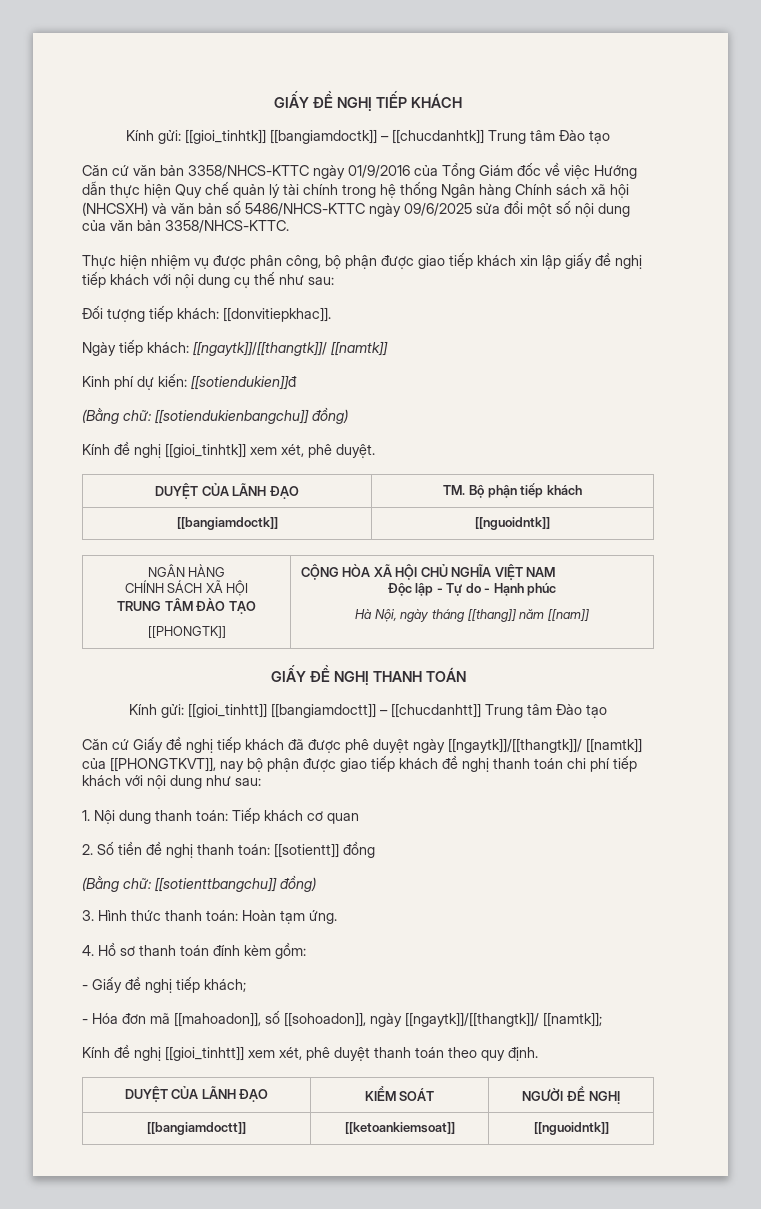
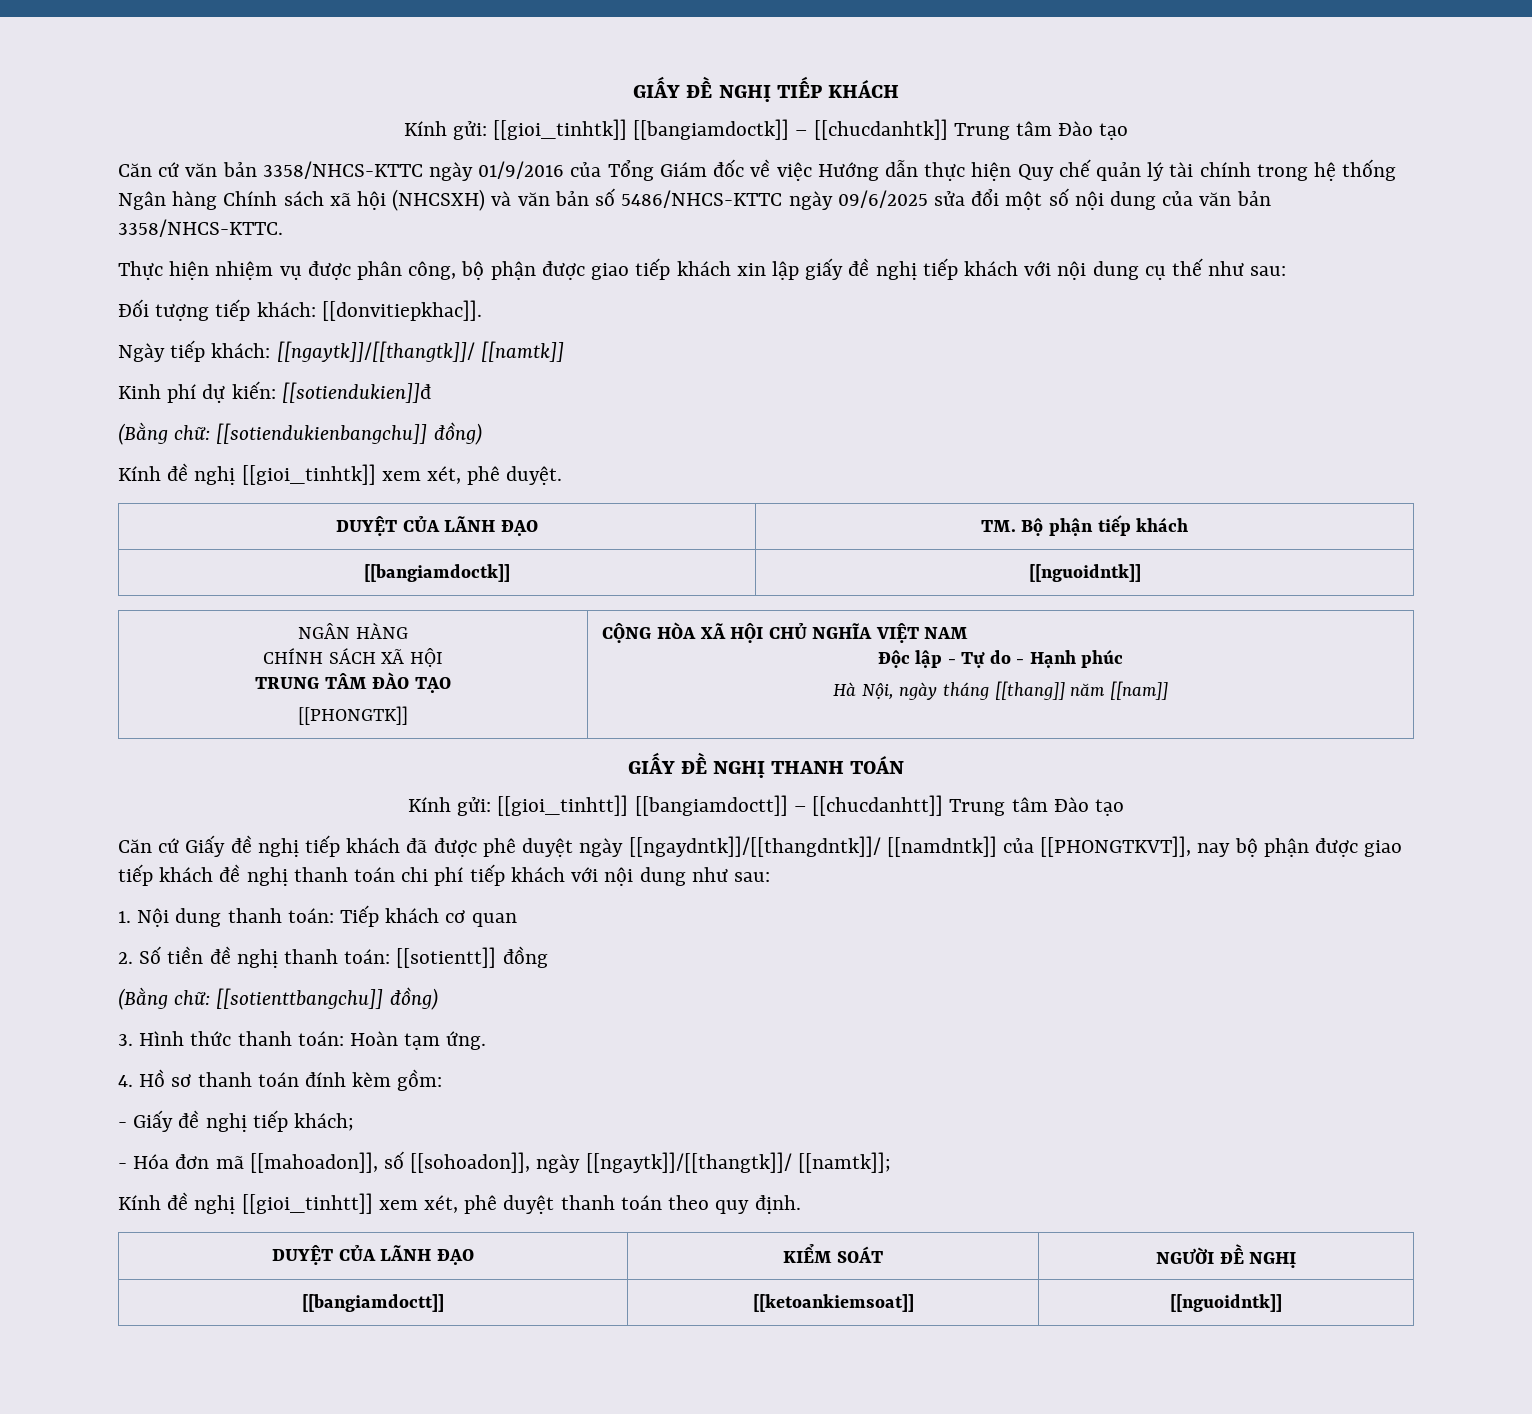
- Căn cứ Giấy đề nghị tiếp khách đã được phê duyệt ngày [[ngaytk]]/[[thangtk]]/ [[namtk]] của [[PHONGTKVT]], nay bộ phận được giao tiếp khách đề nghị thanh toán chi phí tiếp khách với nội dung như sau:
+ Căn cứ Giấy đề nghị tiếp khách đã được phê duyệt ngày [[ngaydntk]]/[[thangdntk]]/ [[namdntk]] của [[PHONGTKVT]], nay bộ phận được giao tiếp khách đề nghị thanh toán chi phí tiếp khách với nội dung như sau:

